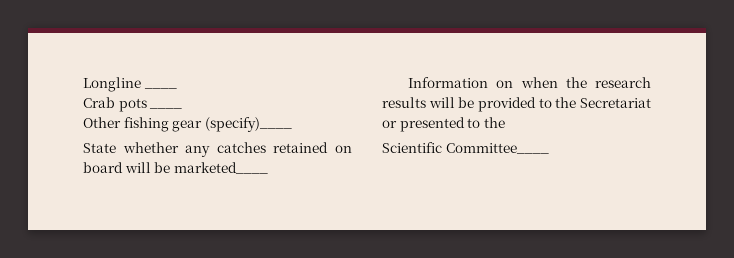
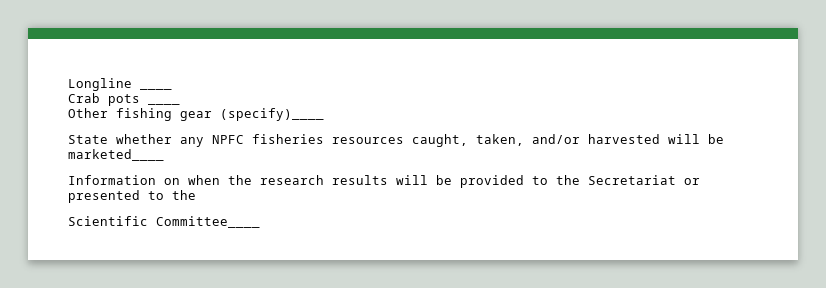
- State whether any catches retained on board will be marketed____
+ State whether any NPFC fisheries resources caught, taken, and/or harvested will be marketed____

